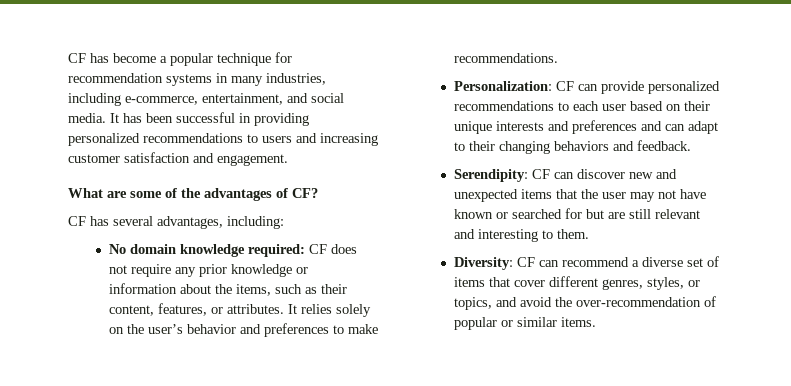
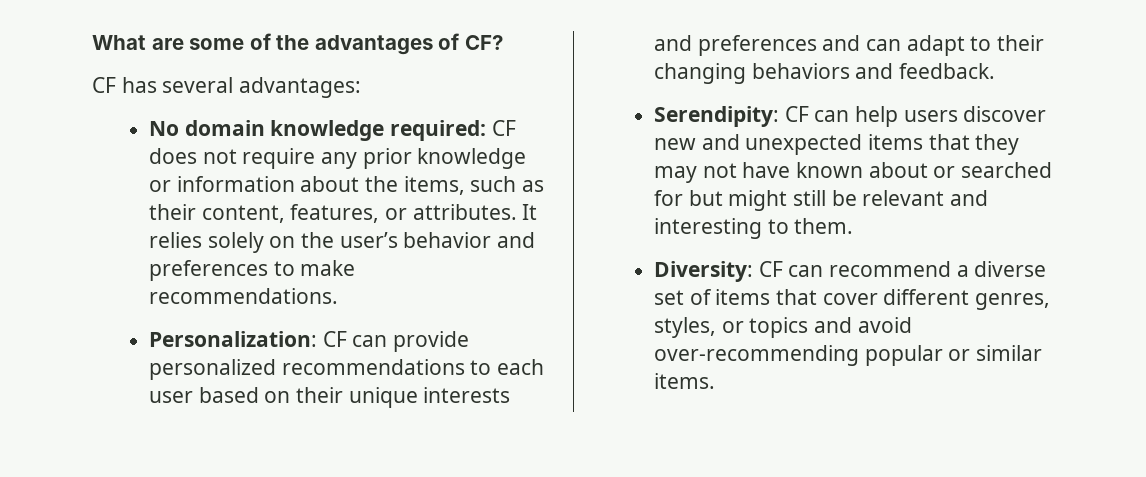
- CF has become a popular technique for recommendation systems in many industries, including e-commerce, entertainment, and social media. It has been successful in providing personalized recommendations to users and increasing customer satisfaction and engagement.
- CF has several advantages, including:
+ CF has several advantages:
- Serendipity: CF can discover new and unexpected items that the user may not have known or searched for but are still relevant and interesting to them.
+ Serendipity: CF can help users discover new and unexpected items that they may not have known about or searched for but might still be relevant and interesting to them.
- Diversity: CF can recommend a diverse set of items that cover different genres, styles, or topics, and avoid the over-recommendation of popular or similar items.
+ Diversity: CF can recommend a diverse set of items that cover different genres, styles, or topics and avoid over-recommending popular or similar items.

